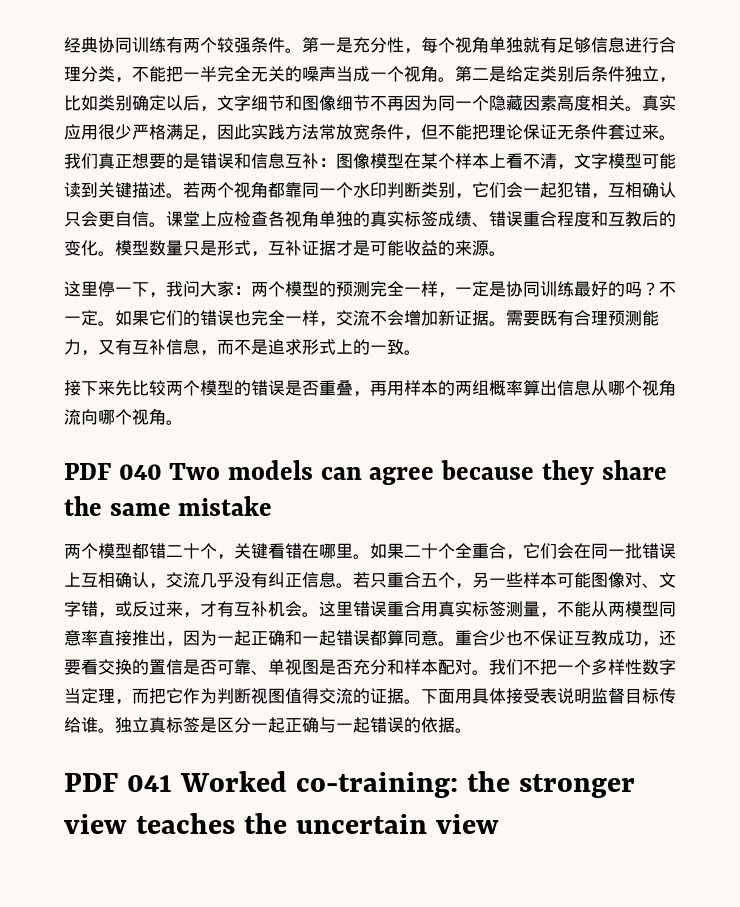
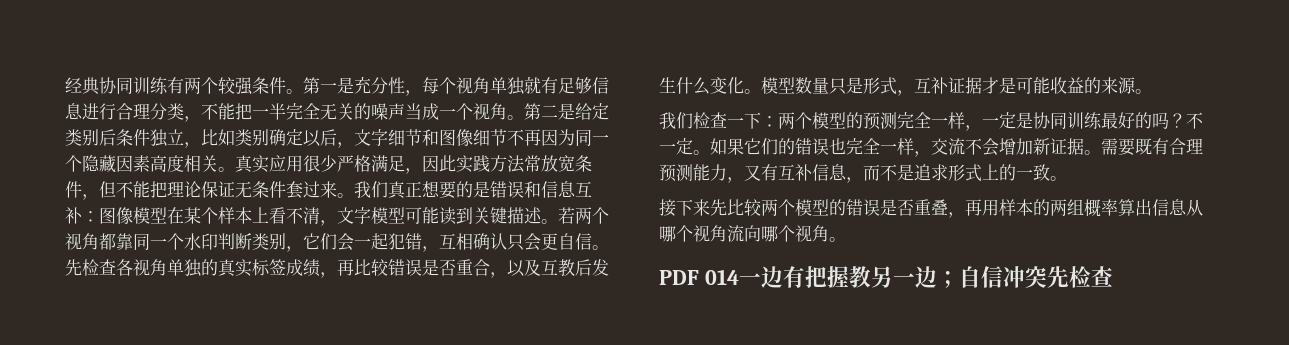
- 课堂上应检查各视角单独的真实标签成绩、错误重合程度和互教后的变化。
+ 先检查各视角单独的真实标签成绩，再比较错误是否重合，以及互教后发生什么变化。
- 这里停一下，我问大家：两个模型的预测完全一样，一定是协同训练最好的吗？
+ 我们检查一下：两个模型的预测完全一样，一定是协同训练最好的吗？
- PDF 040 Two models can agree because they share the same mistake
- 两个模型都错二十个，关键看错在哪里。如果二十个全重合，它们会在同一批错误上互相确认，交流几乎没有纠正信息。若只重合五个，另一些样本可能图像对、文字错，或反过来，才有互补机会。这里错误重合用真实标签测量，不能从两模型同意率直接推出，因为一起正确和一起错误都算同意。重合少也不保证互教成功，还要看交换的置信是否可靠、单视图是否充分和样本配对。我们不把一个多样性数字当定理，而把它作为判断视图值得交流的证据。下面用具体接受表说明监督目标传给谁。独立真标签是区分一起正确与一起错误的依据。
- PDF 041 Worked co-training: the stronger view teaches the uncertain view
+ PDF 014一边有把握教另一边；自信冲突先检查

